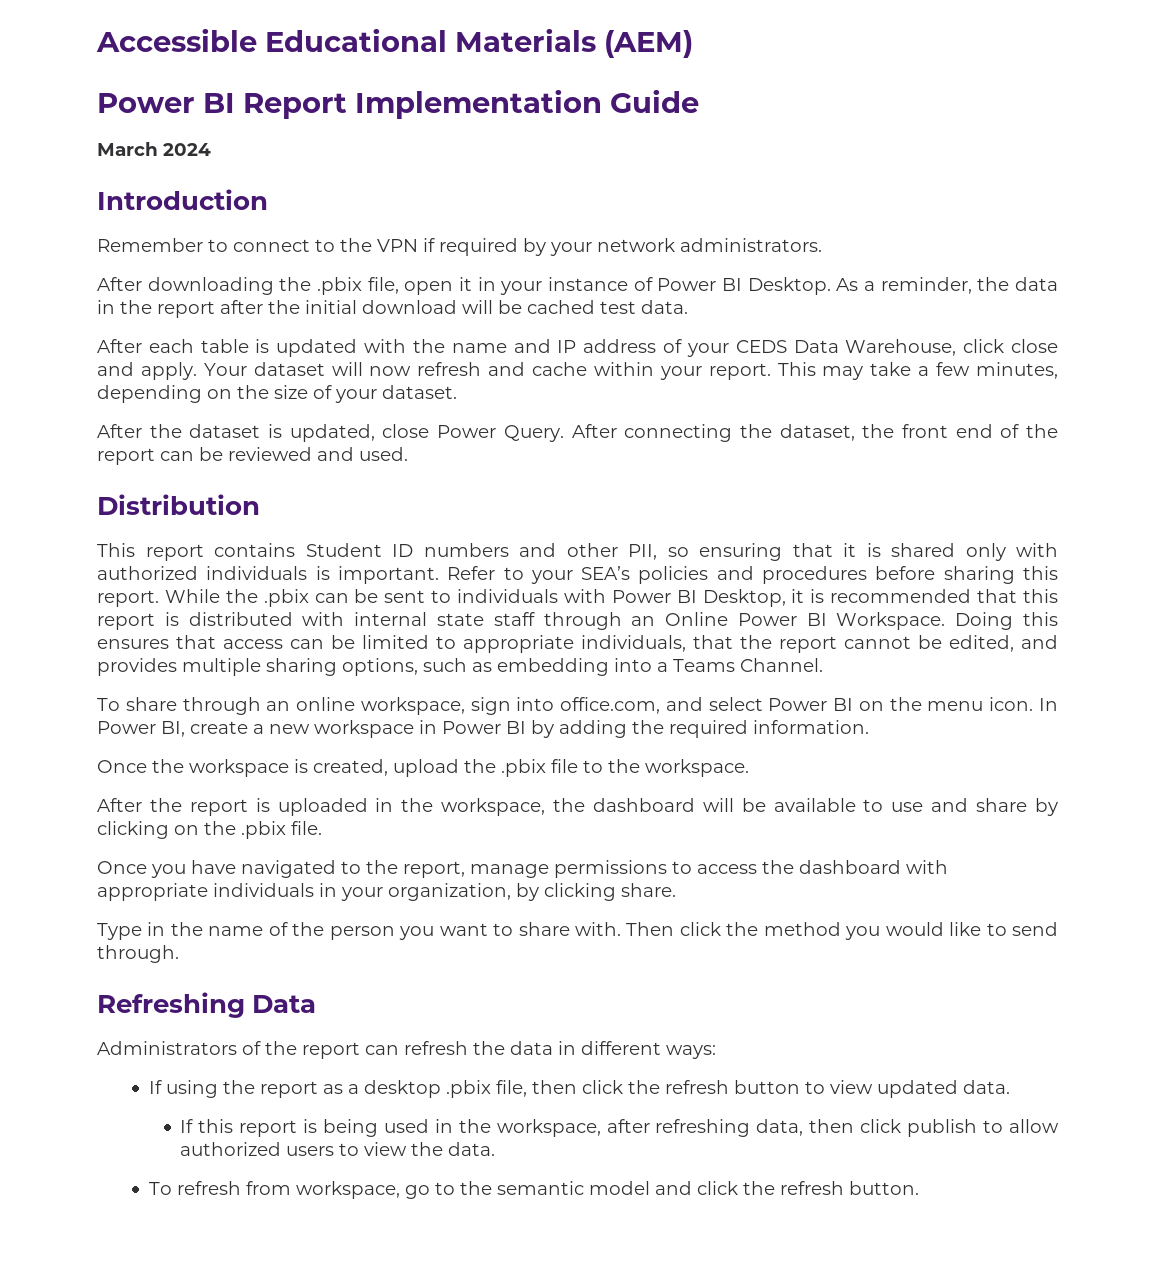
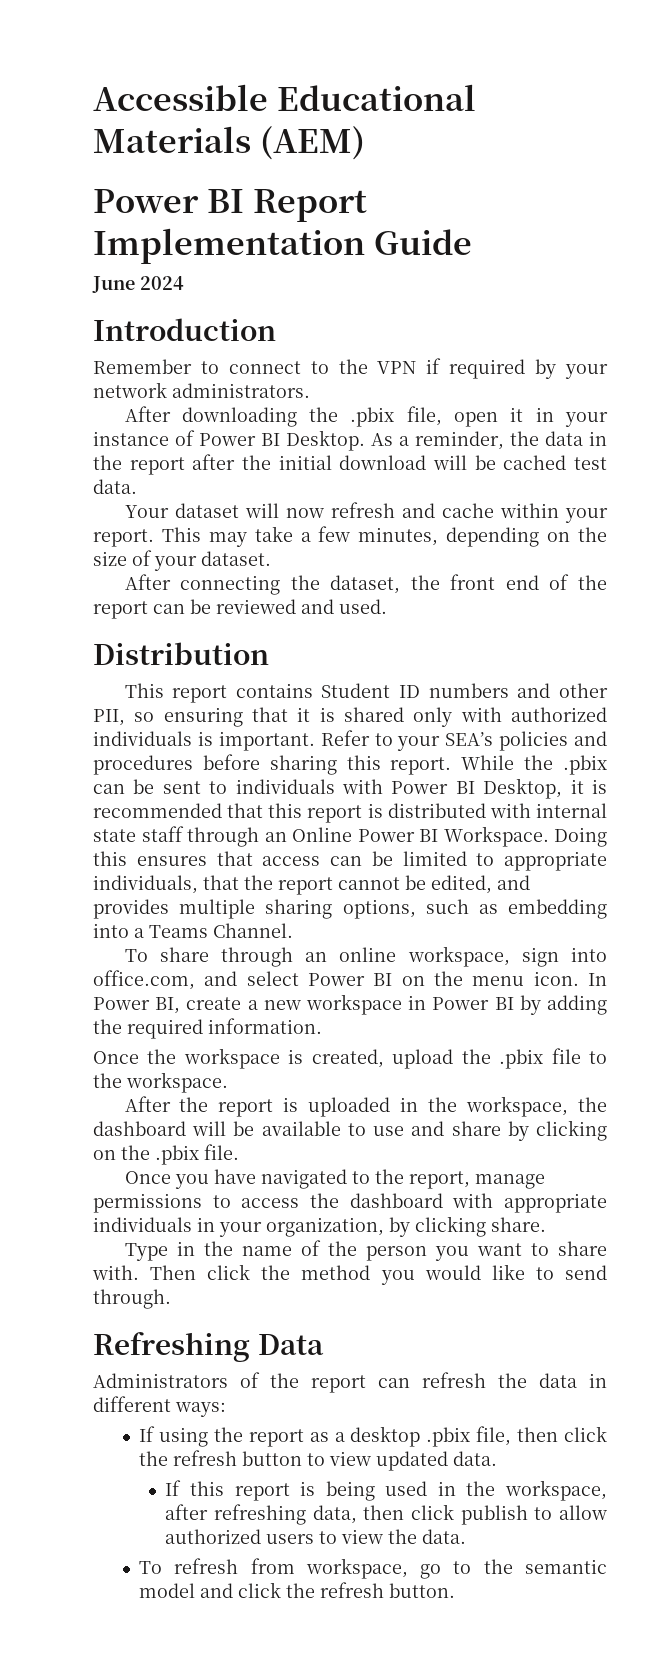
- March 2024
+ June 2024
- After each table is updated with the name and IP address of your CEDS Data Warehouse, click close and apply.
- After the dataset is updated, close Power Query. After connecting the dataset, the front end of the report can be reviewed and used.
+ After connecting the dataset, the front end of the report can be reviewed and used.

